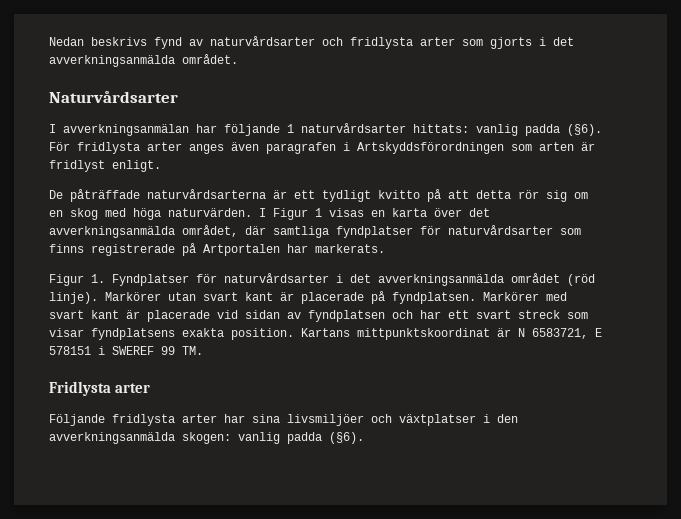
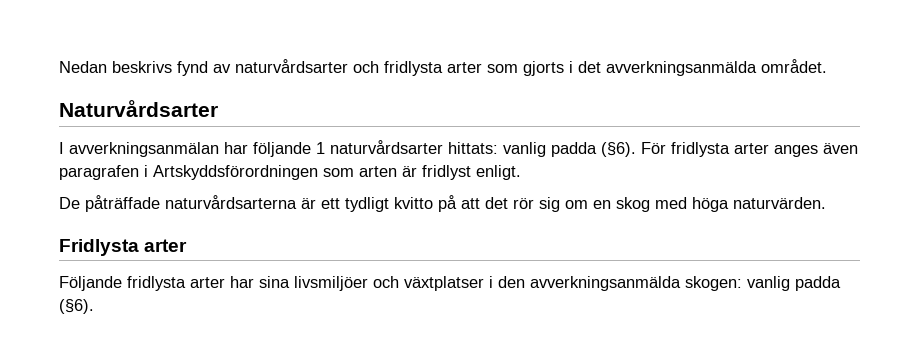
- De påträffade naturvårdsarterna är ett tydligt kvitto på att detta rör sig om en skog med höga naturvärden. I Figur 1 visas en karta över det avverkningsanmälda området, där samtliga fyndplatser för naturvårdsarter som finns registrerade på Artportalen har markerats.
- Figur 1. Fyndplatser för naturvårdsarter i det avverkningsanmälda området (röd linje). Markörer utan svart kant är placerade på fyndplatsen. Markörer med svart kant är placerade vid sidan av fyndplatsen och har ett svart streck som visar fyndplatsens exakta position. Kartans mittpunktskoordinat är N 6583721, E 578151 i SWEREF 99 TM.
+ De påträffade naturvårdsarterna är ett tydligt kvitto på att det rör sig om en skog med höga naturvärden.

